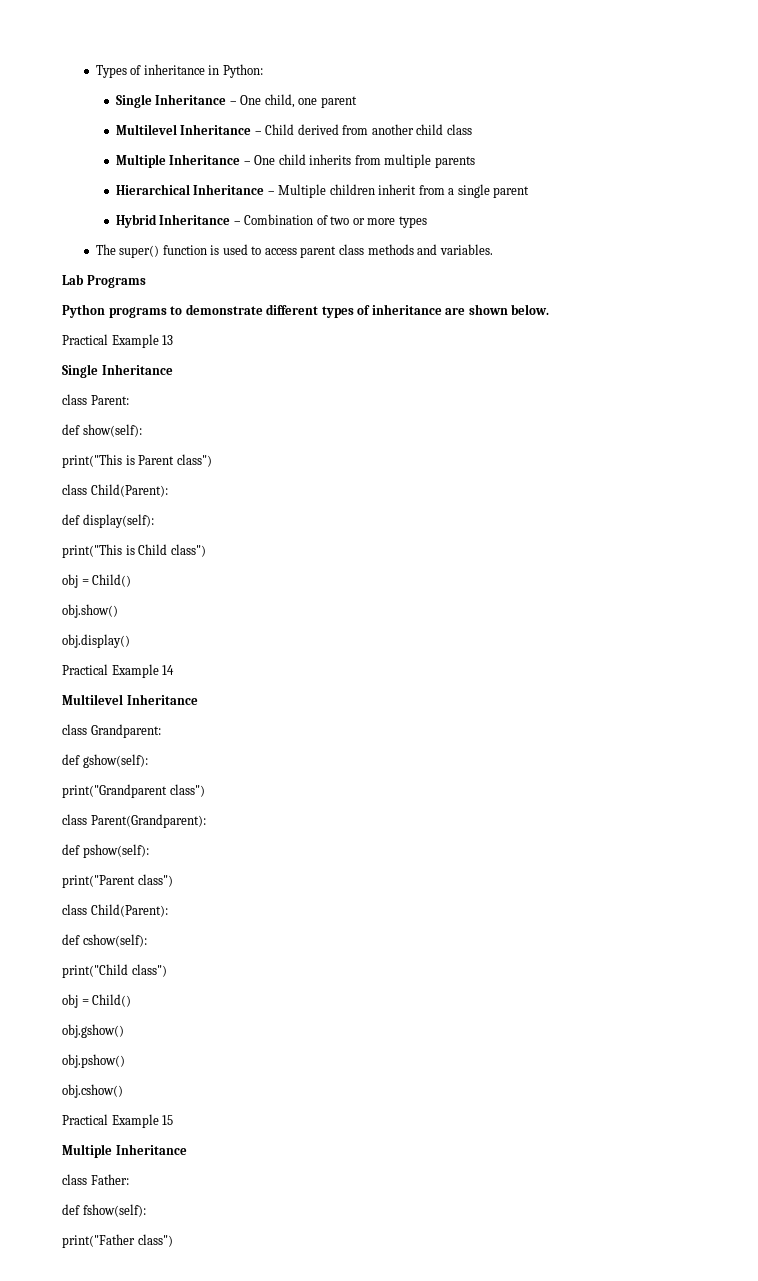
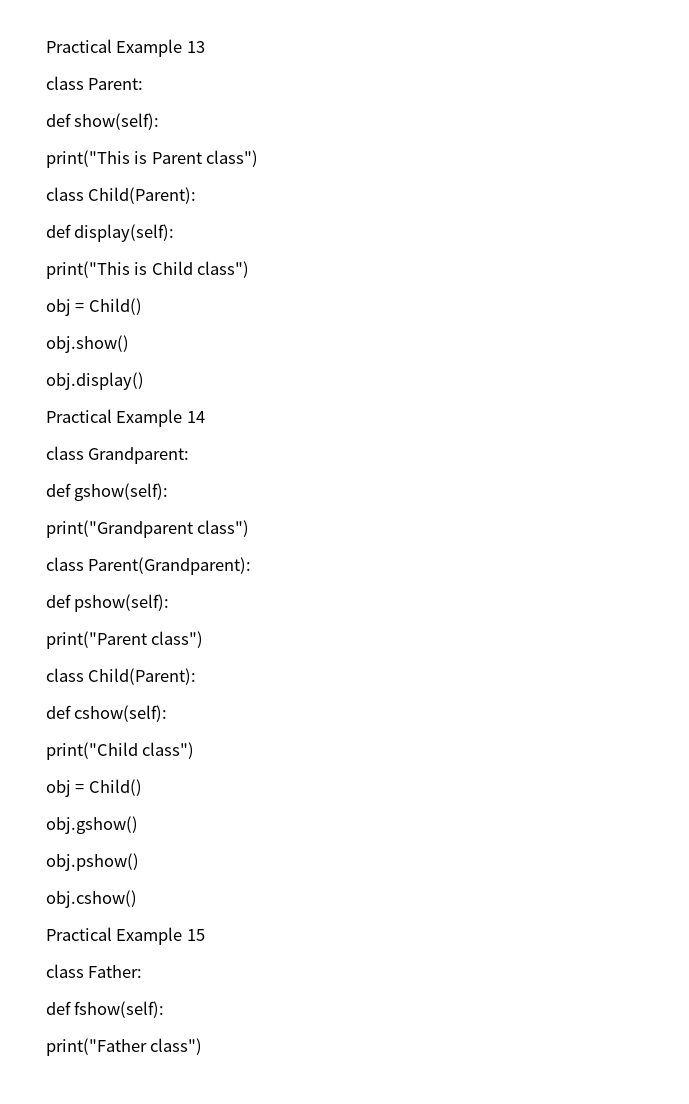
- Types of inheritance in Python:
- Single Inheritance – One child, one parent
- Multilevel Inheritance – Child derived from another child class
- Multiple Inheritance – One child inherits from multiple parents
- Hierarchical Inheritance – Multiple children inherit from a single parent
- Hybrid Inheritance – Combination of two or more types
- The super() function is used to access parent class methods and variables.
- Lab Programs
- Python programs to demonstrate different types of inheritance are shown below.
  Practical Example 13
- Single Inheritance
  Practical Example 14
- Multilevel Inheritance
  Practical Example 15
- Multiple Inheritance

